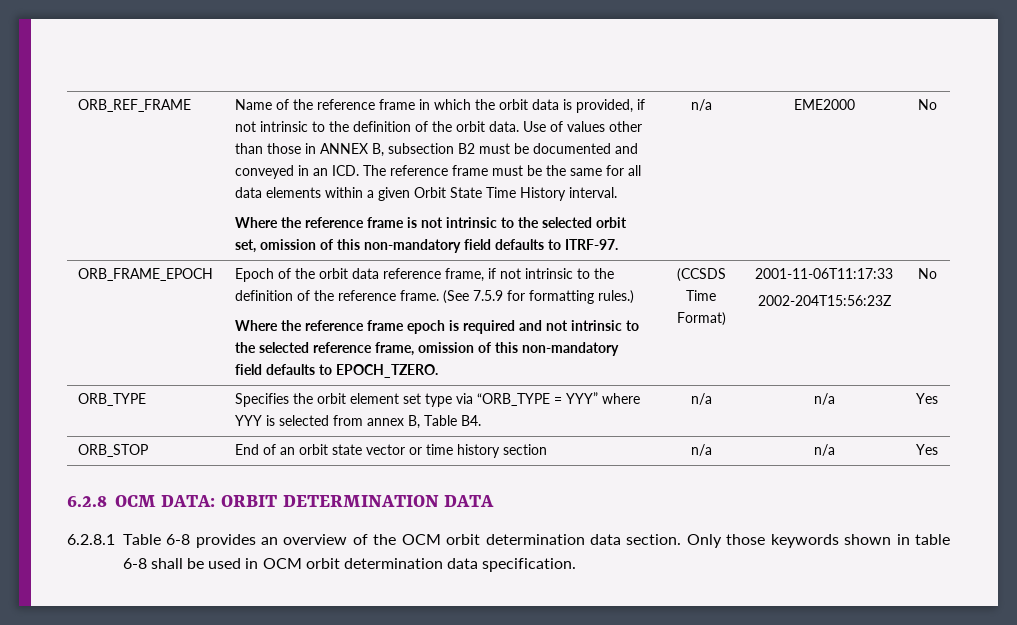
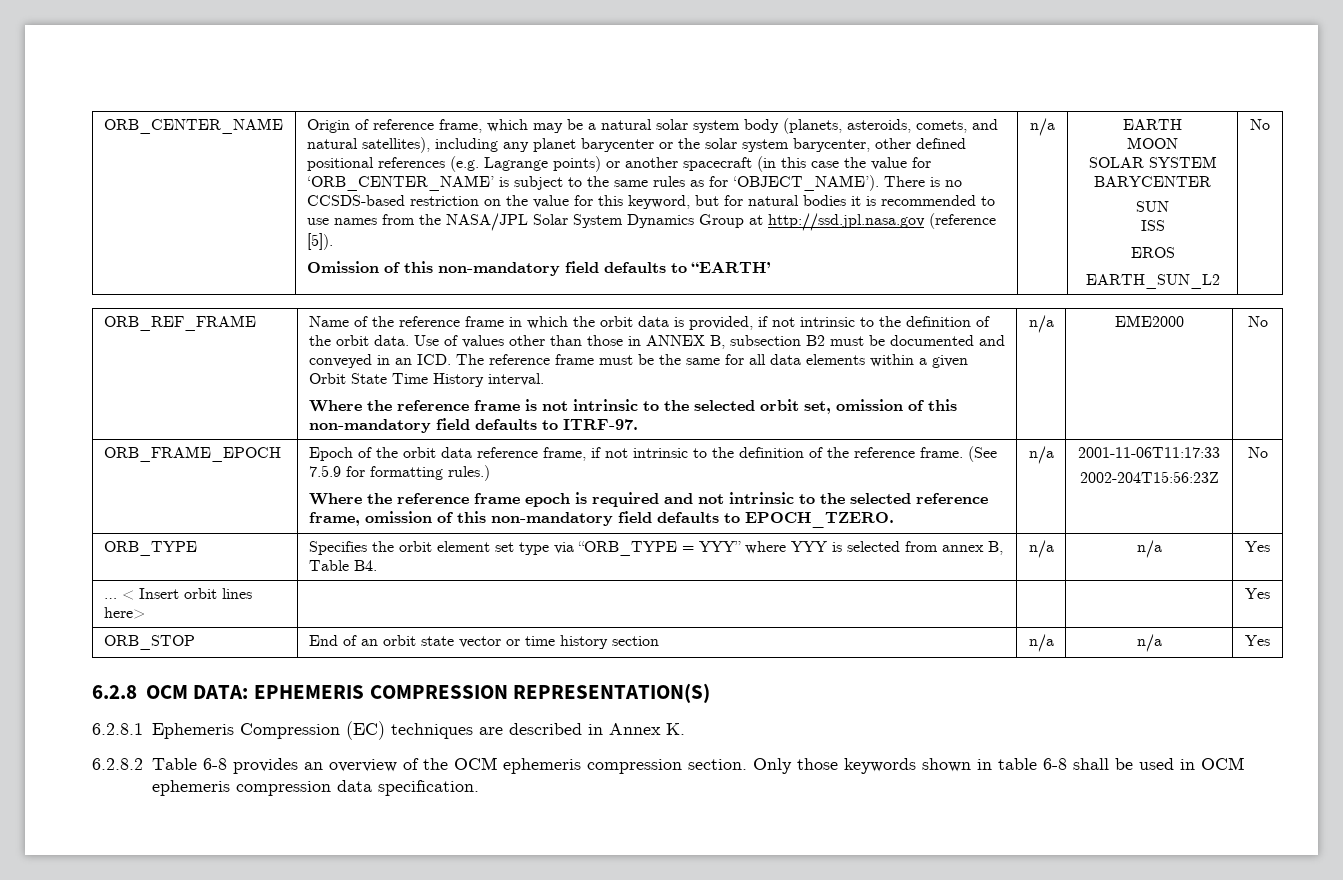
+ ORB_CENTER_NAME | Origin of reference frame, which may be a natural solar system body (planets, asteroids, comets, and natural satellites), including any planet barycenter or the solar system barycenter, other defined positional references (e.g. Lagrange points) or another spacecraft (in this case the value for ‘ORB_CENTER_NAME’ is subject to the same rules as for ‘OBJECT_NAME’). There is no CCSDS-based restriction on the value for this keyword, but for natural bodies it is recommended to use names from the NASA/JPL Solar System Dynamics Group at http://ssd.jpl.nasa.gov (reference [5]).
+ Omission of this non-mandatory field defaults to “EARTH’ | n/a | EARTH
+ MOON
+ SOLAR SYSTEM BARYCENTER
+ SUN
+ ISS
+ EROS
+ EARTH_SUN_L2 | No
- Where the reference frame epoch is required and not intrinsic to the selected reference frame, omission of this non-mandatory field defaults to EPOCH_TZERO. | (CCSDS Time Format)
+ Where the reference frame epoch is required and not intrinsic to the selected reference frame, omission of this non-mandatory field defaults to EPOCH_TZERO. | n/a
+ … < Insert orbit lines here> | | | | Yes
- 6.2.8 OCM DATA: ORBIT DETERMINATION DATA
- 6.2.8.1 Table 6-8 provides an overview of the OCM orbit determination data section.
+ 6.2.8 OCM DATA: EPHEMERIS COMPRESSION REPRESENTATION(S)
+ 6.2.8.1 Ephemeris Compression (EC) techniques are described in Annex K.
+ 6.2.8.2 Table 6-8 provides an overview of the OCM ephemeris compression section.
- Only those keywords shown in table 6-8 shall be used in OCM orbit determination data specification.
+ Only those keywords shown in table 6-8 shall be used in OCM ephemeris compression data specification.

